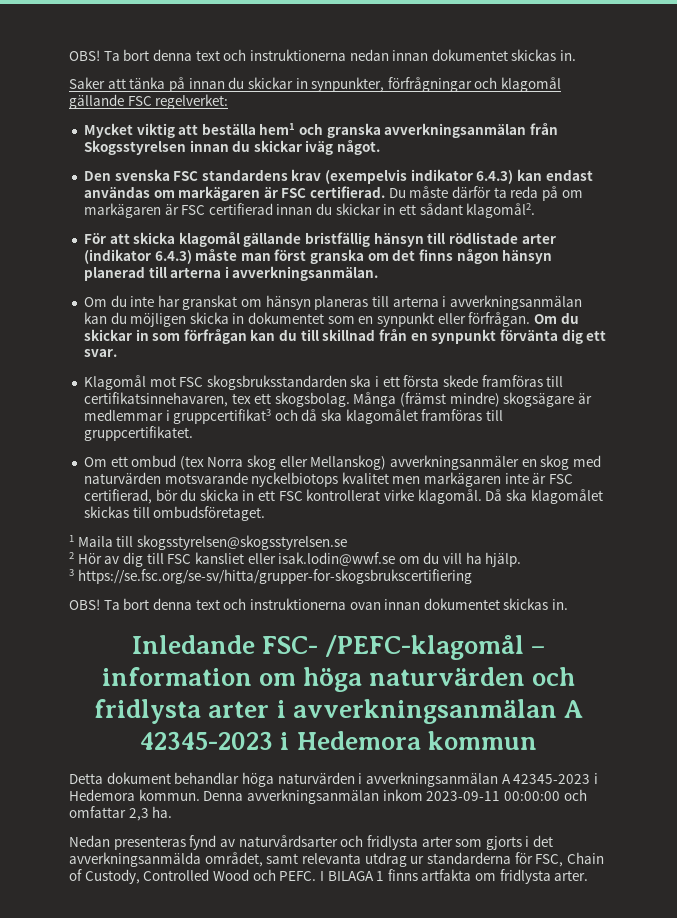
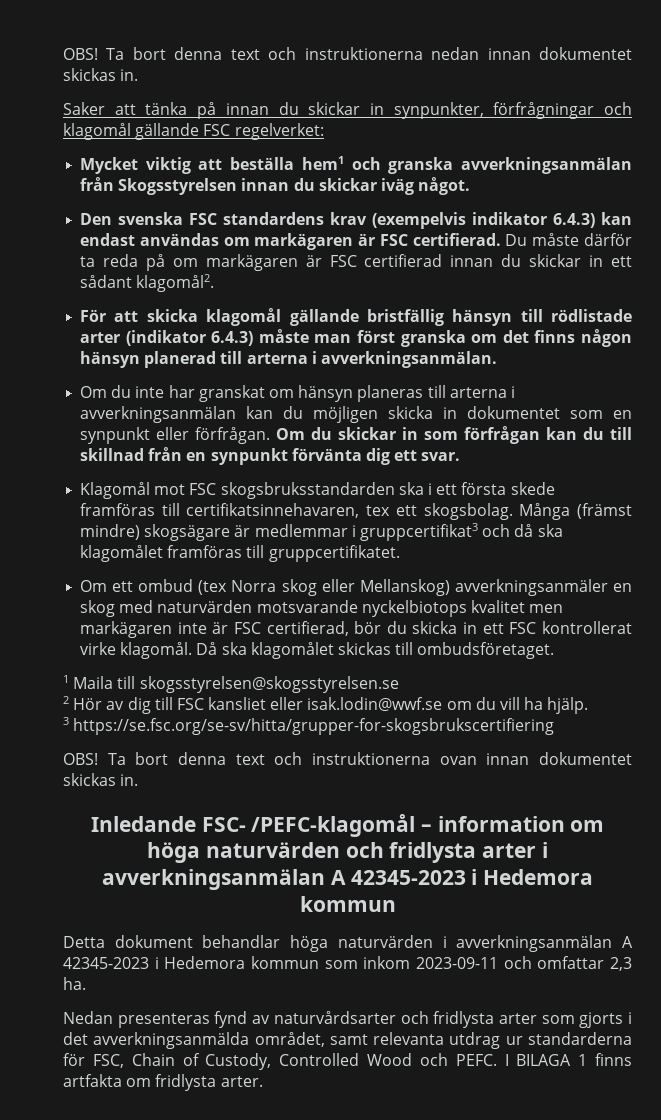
- Detta dokument behandlar höga naturvärden i avverkningsanmälan A 42345-2023 i Hedemora kommun. Denna avverkningsanmälan inkom 2023-09-11 00:00:00 och omfattar 2,3 ha.
+ Detta dokument behandlar höga naturvärden i avverkningsanmälan A 42345-2023 i Hedemora kommun som inkom 2023-09-11 och omfattar 2,3 ha.

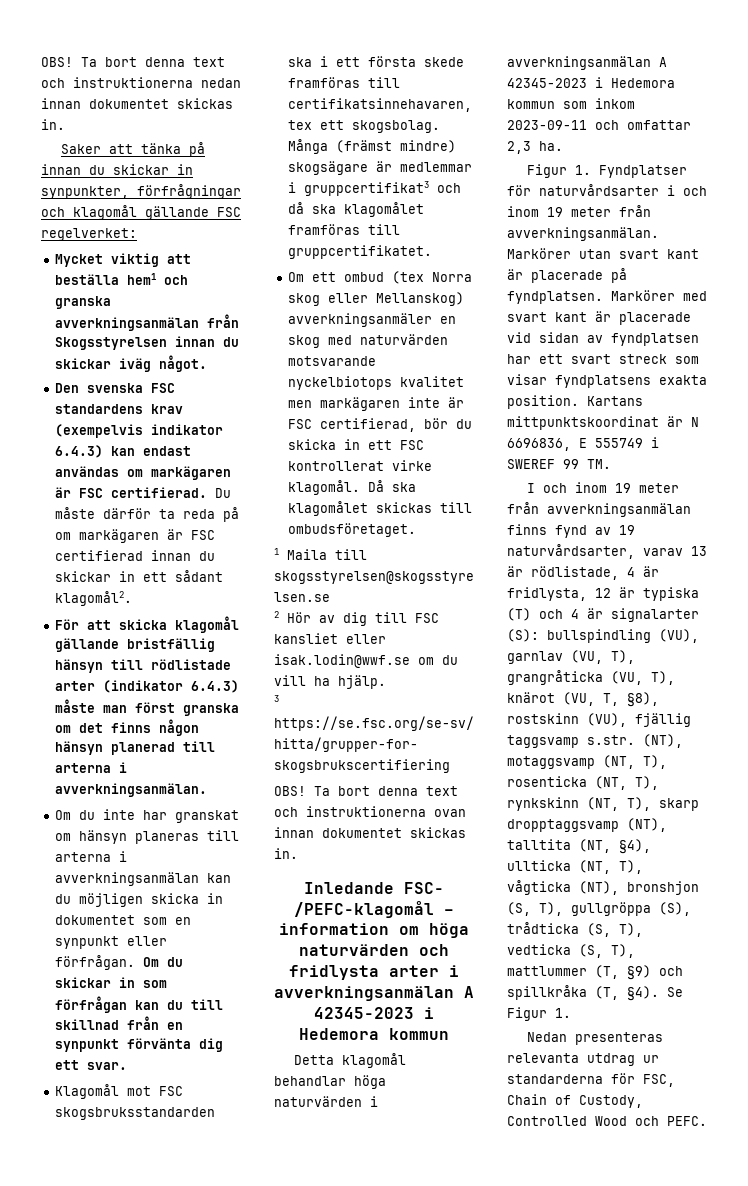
- Detta dokument behandlar höga naturvärden i avverkningsanmälan A 42345-2023 i Hedemora kommun som inkom 2023-09-11 och omfattar 2,3 ha.
+ Detta klagomål behandlar höga naturvärden i avverkningsanmälan A 42345-2023 i Hedemora kommun som inkom 2023-09-11 och omfattar 2,3 ha.
- Nedan presenteras fynd av naturvårdsarter och fridlysta arter som gjorts i det avverkningsanmälda området, samt relevanta utdrag ur standarderna för FSC, Chain of Custody, Controlled Wood och PEFC. I BILAGA 1 finns artfakta om fridlysta arter.
+ Figur 1. Fyndplatser för naturvårdsarter i och inom 19 meter från avverkningsanmälan. Markörer utan svart kant är placerade på fyndplatsen. Markörer med svart kant är placerade vid sidan av fyndplatsen har ett svart streck som visar fyndplatsens exakta position. Kartans mittpunktskoordinat är N 6696836, E 555749 i SWEREF 99 TM.
+ I och inom 19 meter från avverkningsanmälan finns fynd av 19 naturvårdsarter, varav 13 är rödlistade, 4 är fridlysta, 12 är typiska (T) och 4 är signalarter (S): bullspindling (VU), garnlav (VU, T), grangråticka (VU, T), knärot (VU, T, §8), rostskinn (VU), fjällig taggsvamp s.str. (NT), motaggsvamp (NT, T), rosenticka (NT, T), rynkskinn (NT, T), skarp dropptaggsvamp (NT), talltita (NT, §4), ullticka (NT, T), vågticka (NT), bronshjon (S, T), gullgröppa (S), trådticka (S, T), vedticka (S, T), mattlummer (T, §9) och spillkråka (T, §4). Se Figur 1.
+ Nedan presenteras relevanta utdrag ur standarderna för FSC, Chain of Custody, Controlled Wood och PEFC.

